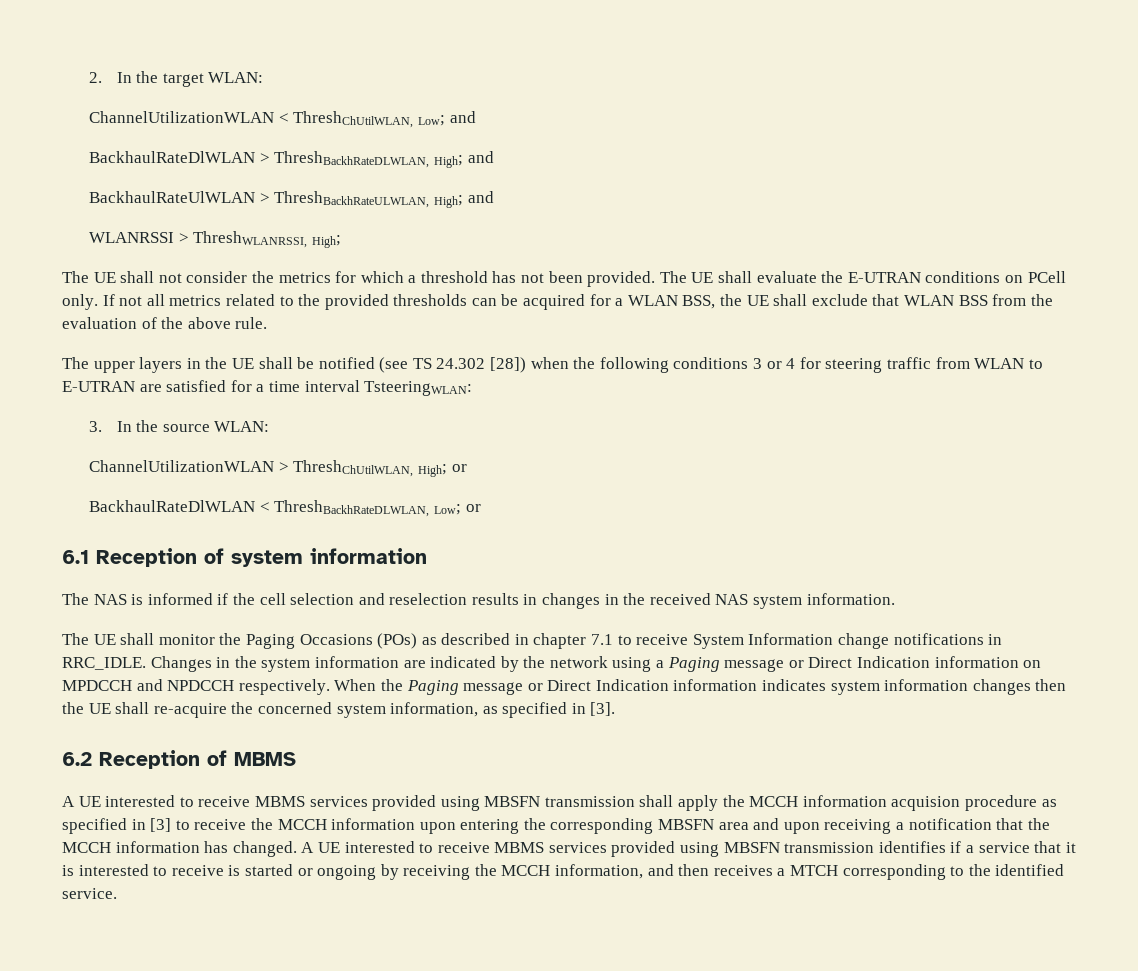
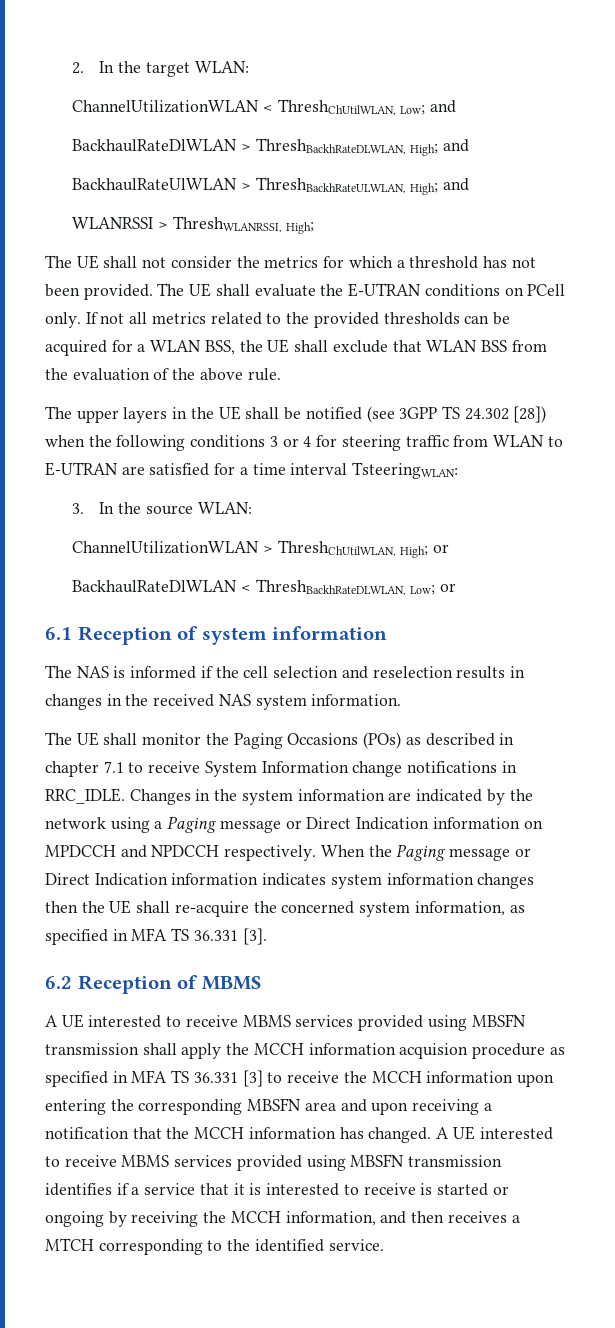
- The upper layers in the UE shall be notified (see TS 24.302 [28]) when the following conditions 3 or 4 for steering traffic from WLAN to E-UTRAN are satisfied for a time interval TsteeringWLAN:
+ The upper layers in the UE shall be notified (see 3GPP TS 24.302 [28]) when the following conditions 3 or 4 for steering traffic from WLAN to E-UTRAN are satisfied for a time interval TsteeringWLAN:
- When the Paging message or Direct Indication information indicates system information changes then the UE shall re-acquire the concerned system information, as specified in [3].
+ When the Paging message or Direct Indication information indicates system information changes then the UE shall re-acquire the concerned system information, as specified in MFA TS 36.331 [3].
- A UE interested to receive MBMS services provided using MBSFN transmission shall apply the MCCH information acquision procedure as specified in [3] to receive the MCCH information upon entering the corresponding MBSFN area and upon receiving a notification that the MCCH information has changed.
+ A UE interested to receive MBMS services provided using MBSFN transmission shall apply the MCCH information acquision procedure as specified in MFA TS 36.331 [3] to receive the MCCH information upon entering the corresponding MBSFN area and upon receiving a notification that the MCCH information has changed.

